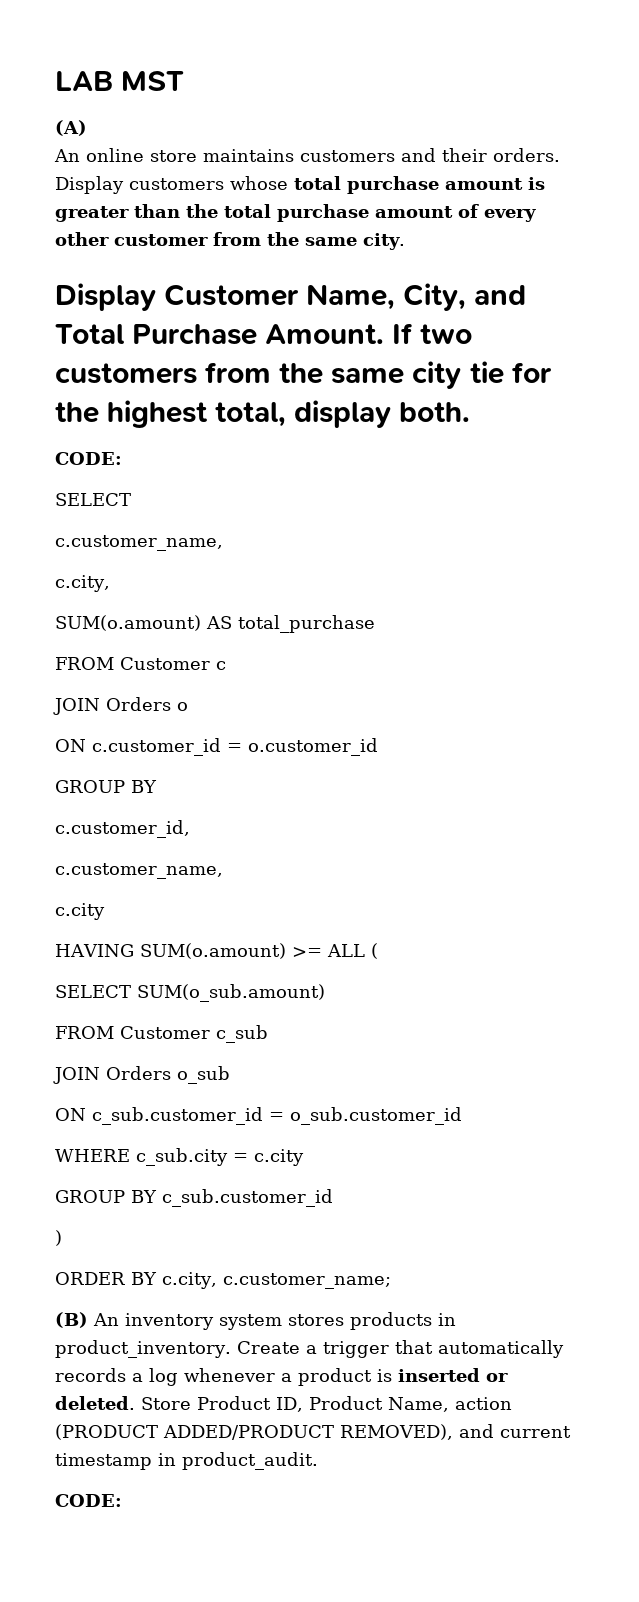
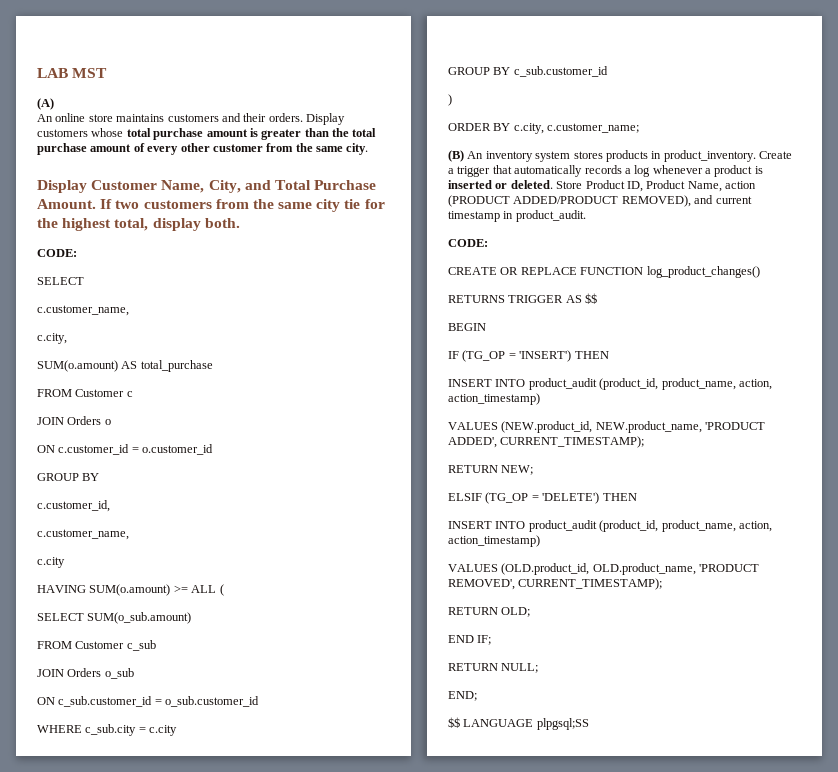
+ CREATE OR REPLACE FUNCTION log_product_changes()
+ RETURNS TRIGGER AS $$
+ BEGIN
+ IF (TG_OP = 'INSERT') THEN
+ INSERT INTO product_audit (product_id, product_name, action, action_timestamp)
+ VALUES (NEW.product_id, NEW.product_name, 'PRODUCT ADDED', CURRENT_TIMESTAMP);
+ RETURN NEW;
+ ELSIF (TG_OP = 'DELETE') THEN
+ INSERT INTO product_audit (product_id, product_name, action, action_timestamp)
+ VALUES (OLD.product_id, OLD.product_name, 'PRODUCT REMOVED', CURRENT_TIMESTAMP);
+ RETURN OLD;
+ END IF;
+ RETURN NULL;
+ END;
+ $$ LANGUAGE plpgsql;SS

